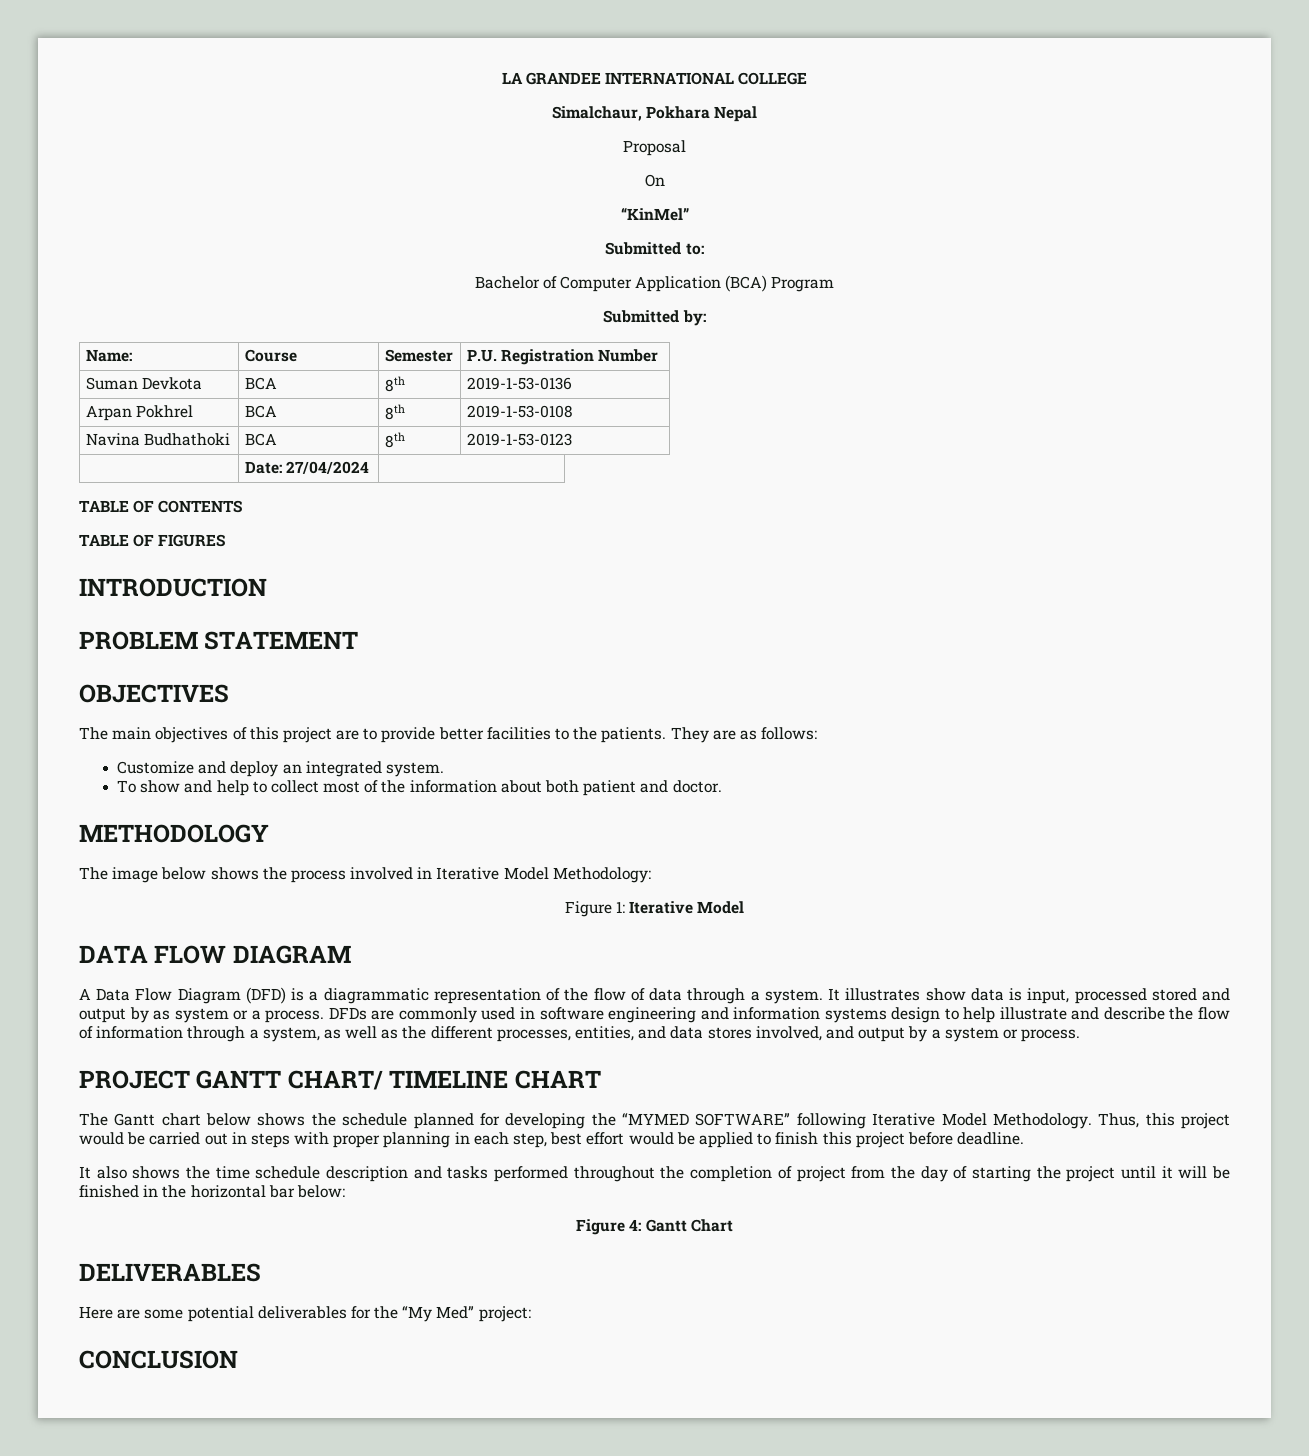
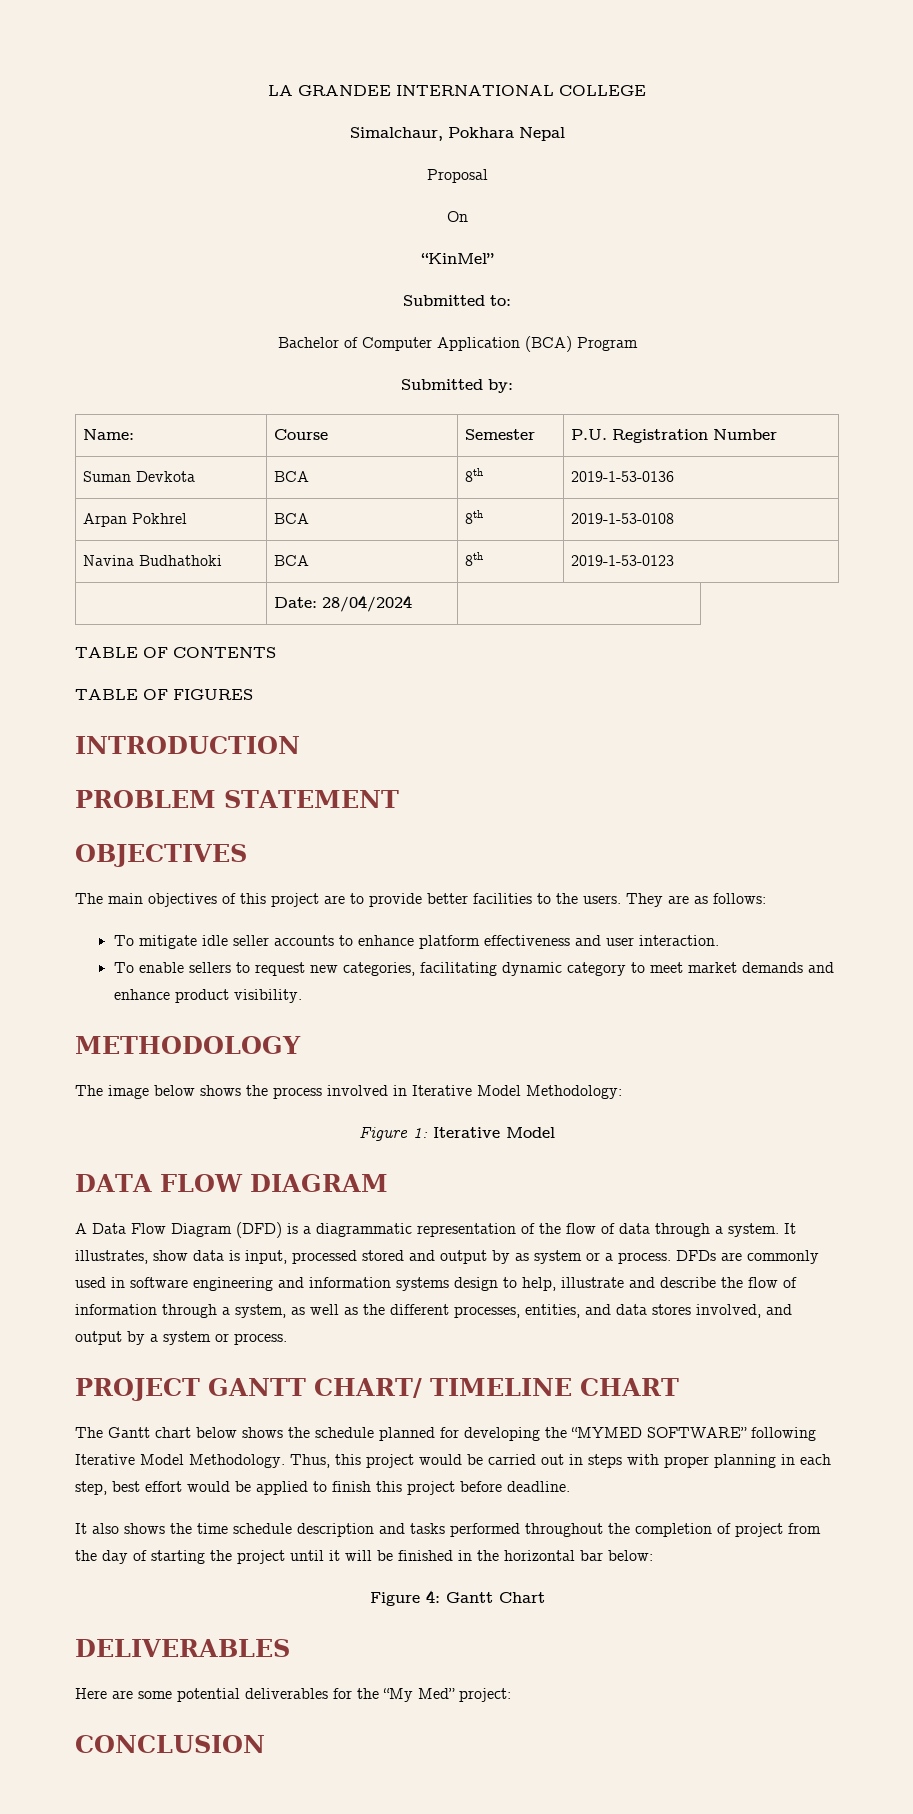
- | Date: 27/04/2024 |
+ | Date: 28/04/2024 |
- The main objectives of this project are to provide better facilities to the patients.
+ The main objectives of this project are to provide better facilities to the users.
- Customize and deploy an integrated system.
- To show and help to collect most of the information about both patient and doctor.
+ To mitigate idle seller accounts to enhance platform effectiveness and user interaction.
+ To enable sellers to request new categories, facilitating dynamic category to meet market demands and enhance product visibility.
- It illustrates show data is input, processed stored and output by as system or a process.
+ It illustrates, show data is input, processed stored and output by as system or a process.
- DFDs are commonly used in software engineering and information systems design to help illustrate and describe the flow of information through a system, as well as the different processes, entities, and data stores involved, and output by a system or process.
+ DFDs are commonly used in software engineering and information systems design to help, illustrate and describe the flow of information through a system, as well as the different processes, entities, and data stores involved, and output by a system or process.

